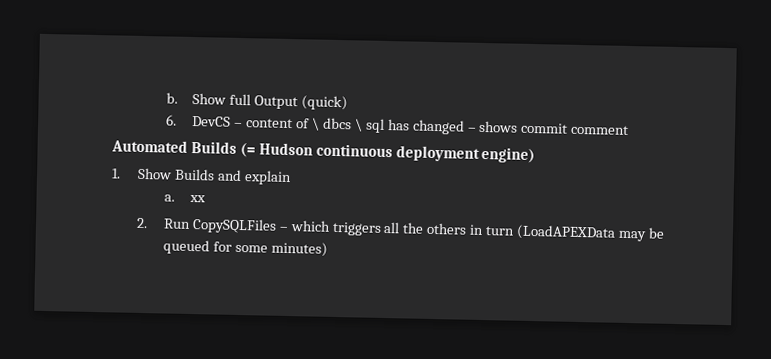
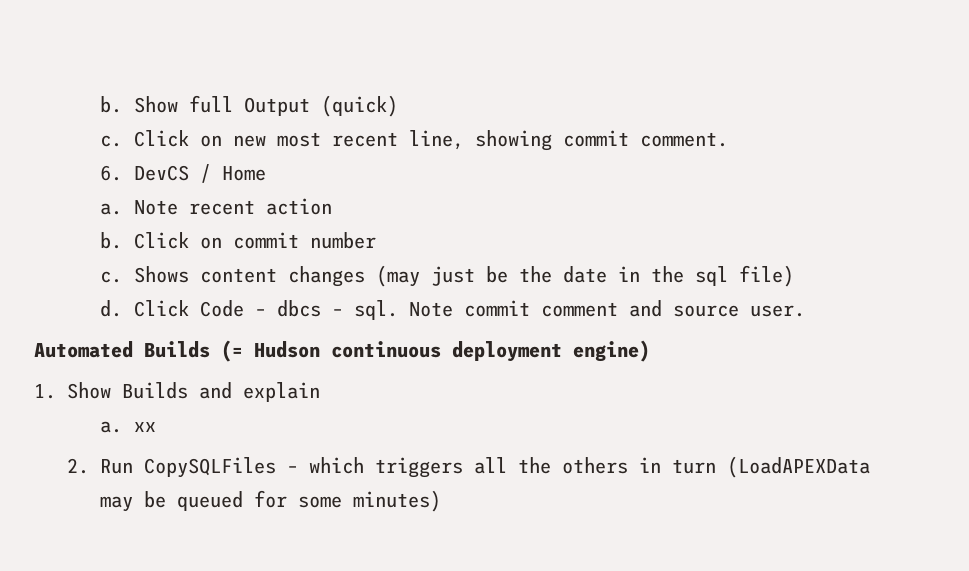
- 6. DevCS – content of \ dbcs \ sql has changed – shows commit comment
+ c. Click on new most recent line, showing commit comment.
+ 6. DevCS / Home
+ a. Note recent action
+ b. Click on commit number
+ c. Shows content changes (may just be the date in the sql file)
+ d. Click Code – dbcs – sql. Note commit comment and source user.

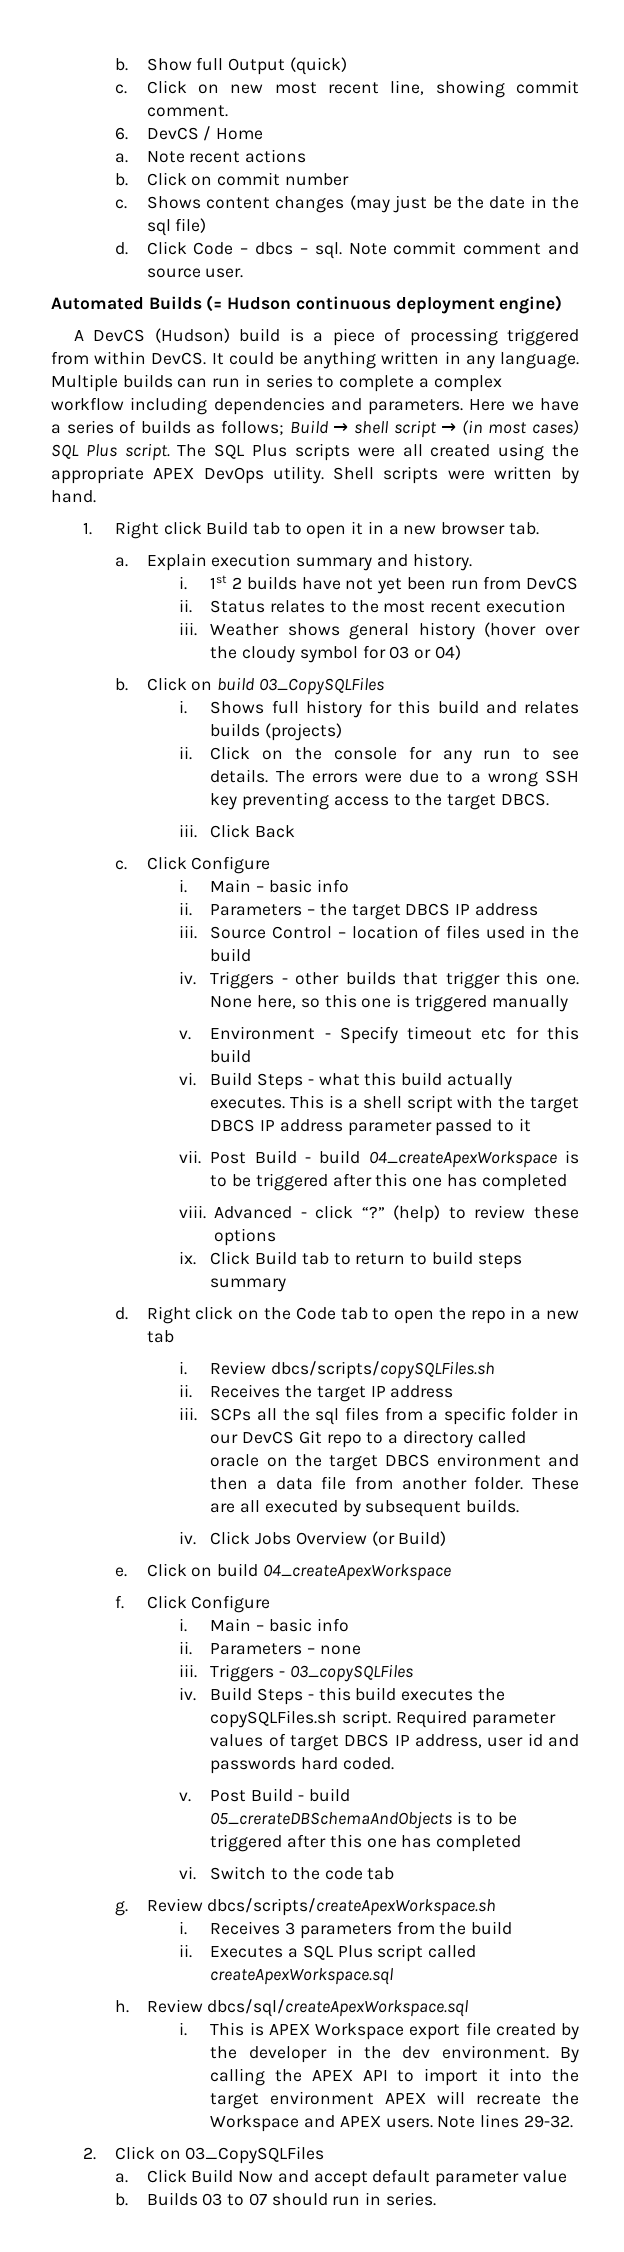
- Note recent action
+ Note recent actions
- 1. Show Builds and explain
- a. xx
- 2. Run CopySQLFiles – which triggers all the others in turn (LoadAPEXData may be queued for some minutes)
+ A DevCS (Hudson) build is a piece of processing triggered from within DevCS. It could be anything written in any language. Multiple builds can run in series to complete a complex workflow including dependencies and parameters. Here we have a series of builds as follows; Build → shell script → (in most cases) SQL Plus script. The SQL Plus scripts were all created using the appropriate APEX DevOps utility. Shell scripts were written by hand.
+ 1. Right click Build tab to open it in a new browser tab.
+ a. Explain execution summary and history.
+ i. 1st 2 builds have not yet been run from DevCS
+ ii. Status relates to the most recent execution
+ iii. Weather shows general history (hover over the cloudy symbol for 03 or 04)
+ b. Click on build 03_CopySQLFiles
+ i. Shows full history for this build and relates builds (projects)
+ ii. Click on the console for any run to see details. The errors were due to a wrong SSH key preventing access to the target DBCS.
+ iii. Click Back
+ c. Click Configure
+ i. Main – basic info
+ ii. Parameters – the target DBCS IP address
+ iii. Source Control – location of files used in the build
+ iv. Triggers - other builds that trigger this one. None here, so this one is triggered manually
+ v. Environment - Specify timeout etc for this build
+ vi. Build Steps - what this build actually executes. This is a shell script with the target DBCS IP address parameter passed to it
+ vii. Post Build - build 04_createApexWorkspace is to be triggered after this one has completed
+ viii. Advanced - click “?” (help) to review these options
+ ix. Click Build tab to return to build steps summary
+ d. Right click on the Code tab to open the repo in a new tab
+ i. Review dbcs/scripts/copySQLFiles.sh
+ ii. Receives the target IP address
+ iii. SCPs all the sql files from a specific folder in our DevCS Git repo to a directory called oracle on the target DBCS environment and then a data file from another folder. These are all executed by subsequent builds.
+ iv. Click Jobs Overview (or Build)
+ e. Click on build 04_createApexWorkspace
+ f. Click Configure
+ i. Main – basic info
+ ii. Parameters – none
+ iii. Triggers - 03_copySQLFiles
+ iv. Build Steps - this build executes the copySQLFiles.sh script. Required parameter values of target DBCS IP address, user id and passwords hard coded.
+ v. Post Build - build 05_crerateDBSchemaAndObjects is to be triggered after this one has completed
+ vi. Switch to the code tab
+ g. Review dbcs/scripts/createApexWorkspace.sh
+ i. Receives 3 parameters from the build
+ ii. Executes a SQL Plus script called createApexWorkspace.sql
+ h. Review dbcs/sql/createApexWorkspace.sql
+ i. This is APEX Workspace export file created by the developer in the dev environment. By calling the APEX API to import it into the target environment APEX will recreate the Workspace and APEX users. Note lines 29-32.
+ 2. Click on 03_CopySQLFiles
+ a. Click Build Now and accept default parameter value
+ b. Builds 03 to 07 should run in series.

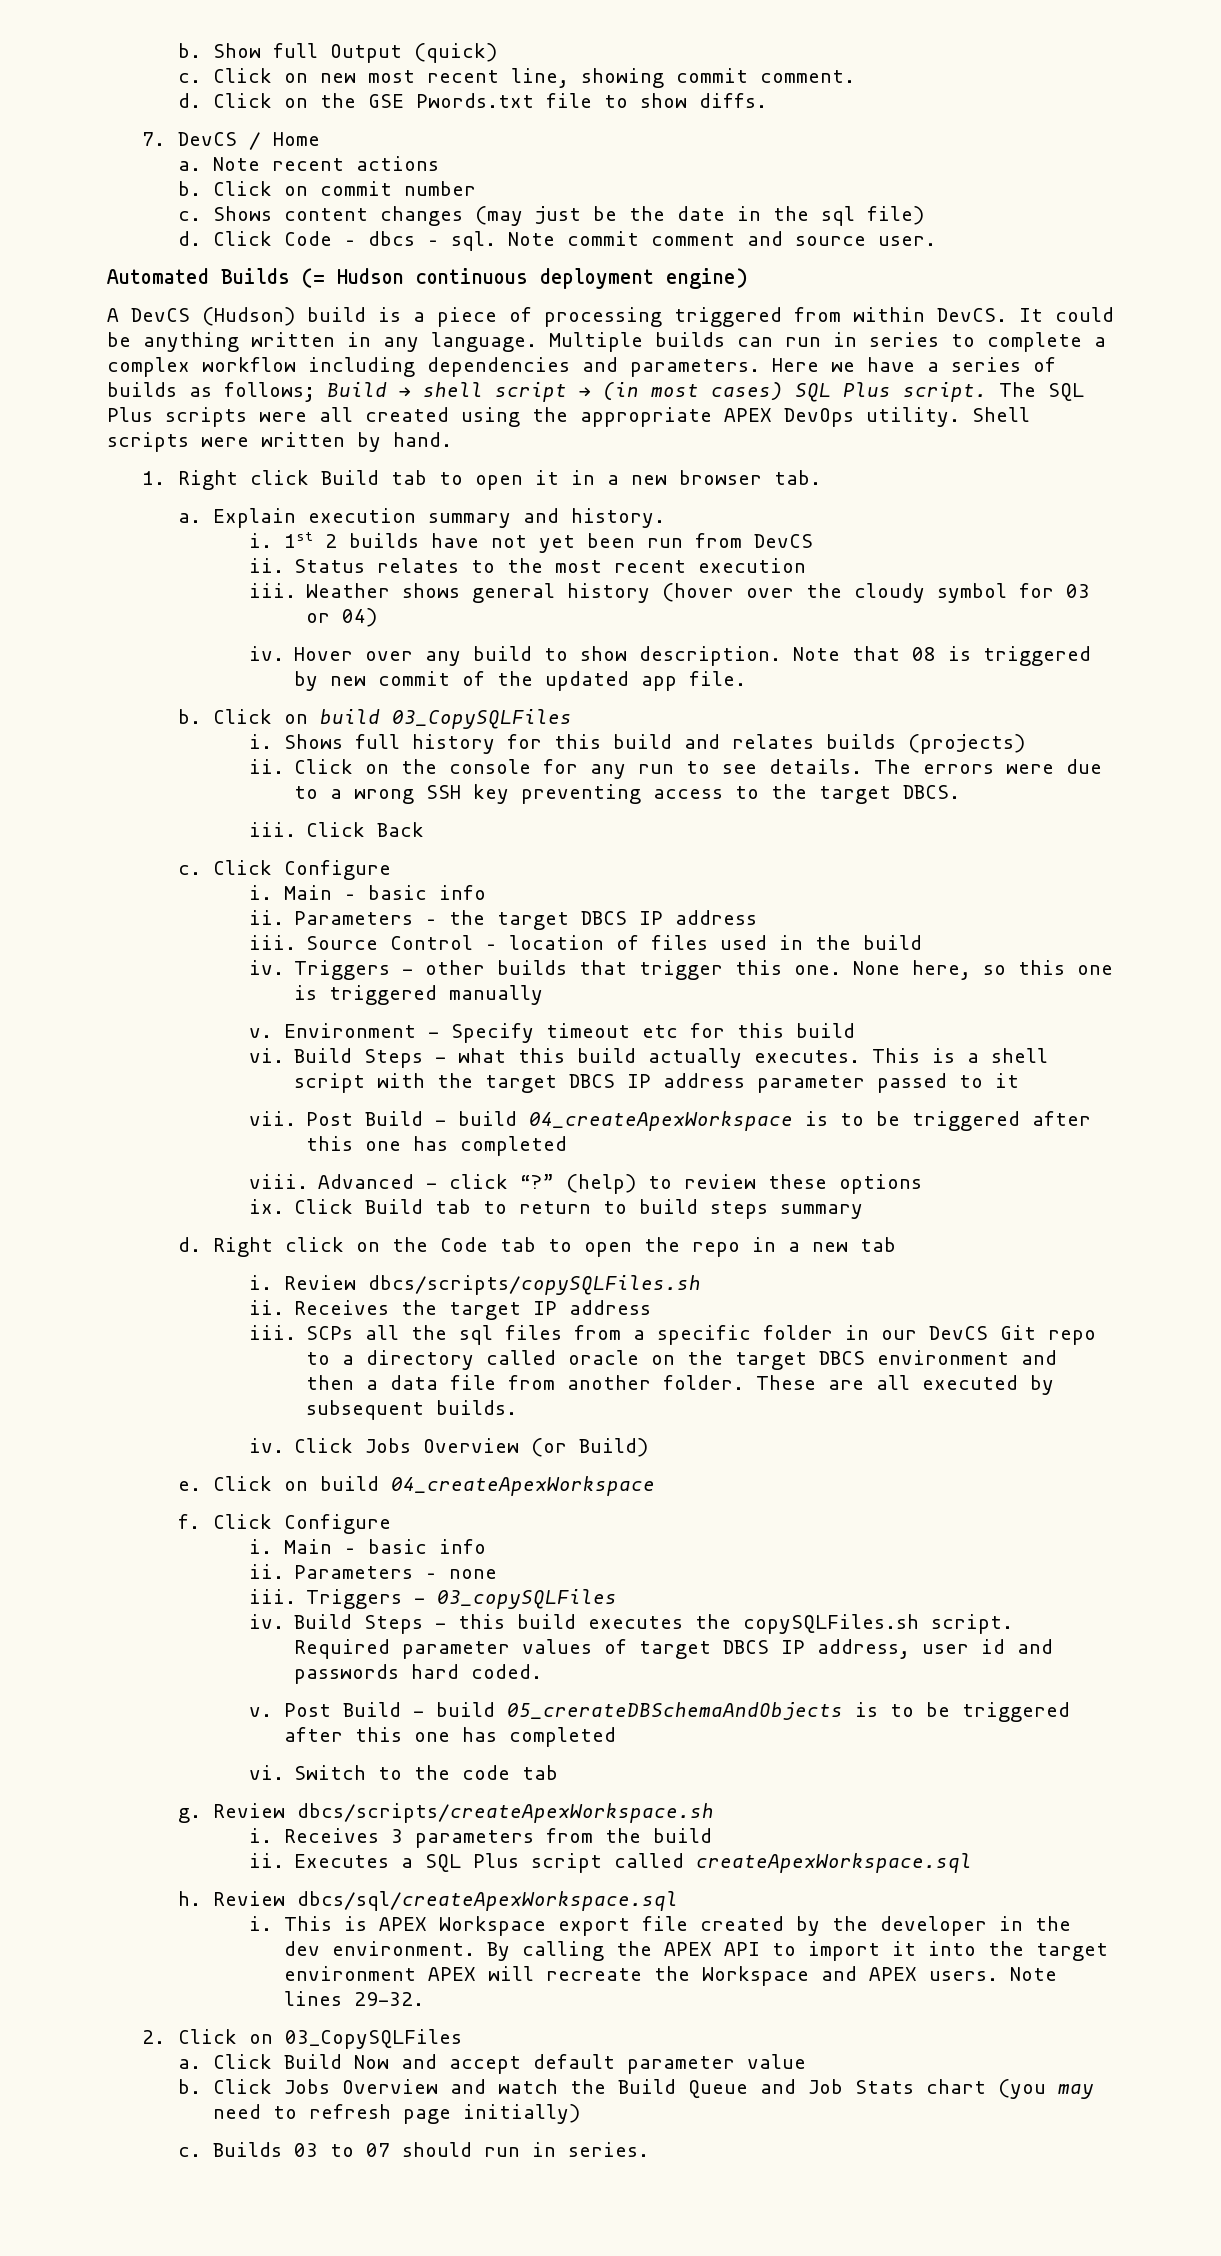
- 6. DevCS / Home
+ d. Click on the GSE Pwords.txt file to show diffs.
+ 7. DevCS / Home
+ iv. Hover over any build to show description. Note that 08 is triggered by new commit of the updated app file.
+ Click Jobs Overview and watch the Build Queue and Job Stats chart (you may need to refresh page initially)
+ c.

